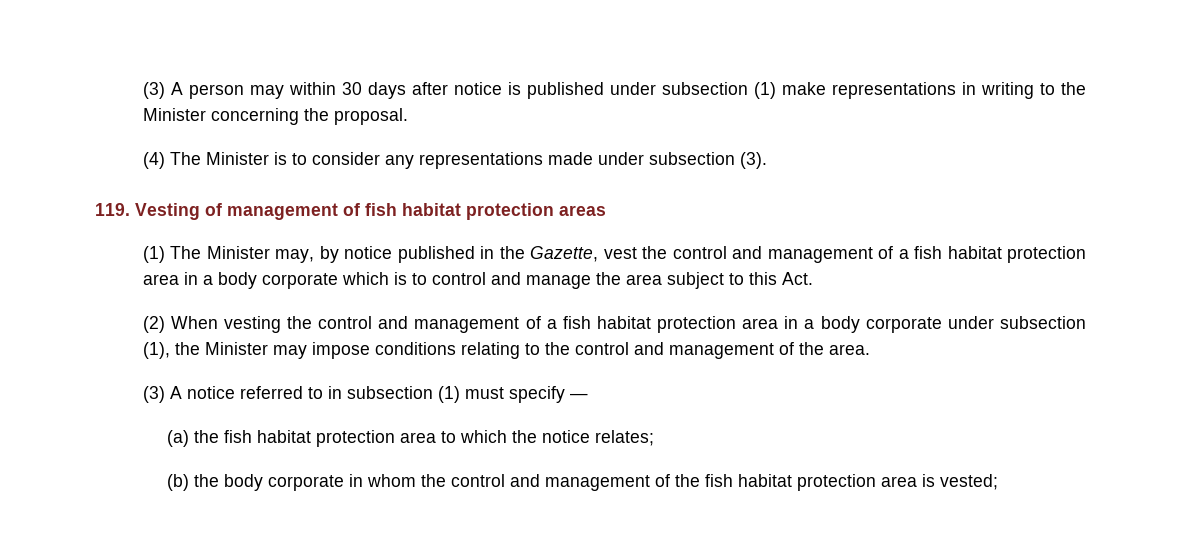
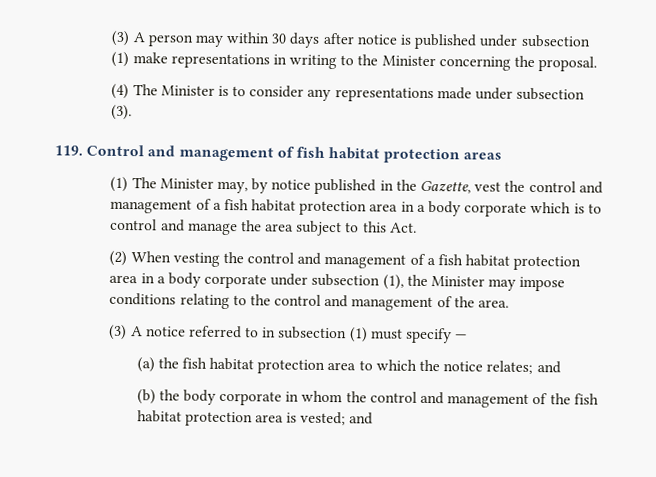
- 119. Vesting of management of fish habitat protection areas
+ 119. Control and management of fish habitat protection areas
- (a) the fish habitat protection area to which the notice relates;
+ (a) the fish habitat protection area to which the notice relates; and
- (b) the body corporate in whom the control and management of the fish habitat protection area is vested;
+ (b) the body corporate in whom the control and management of the fish habitat protection area is vested; and

